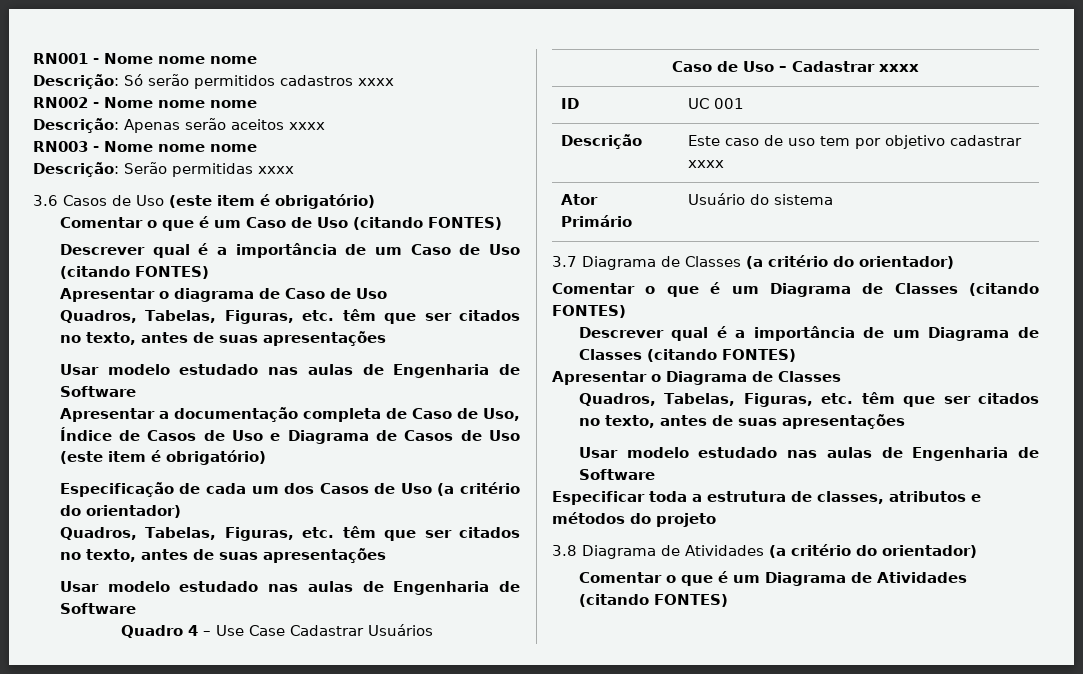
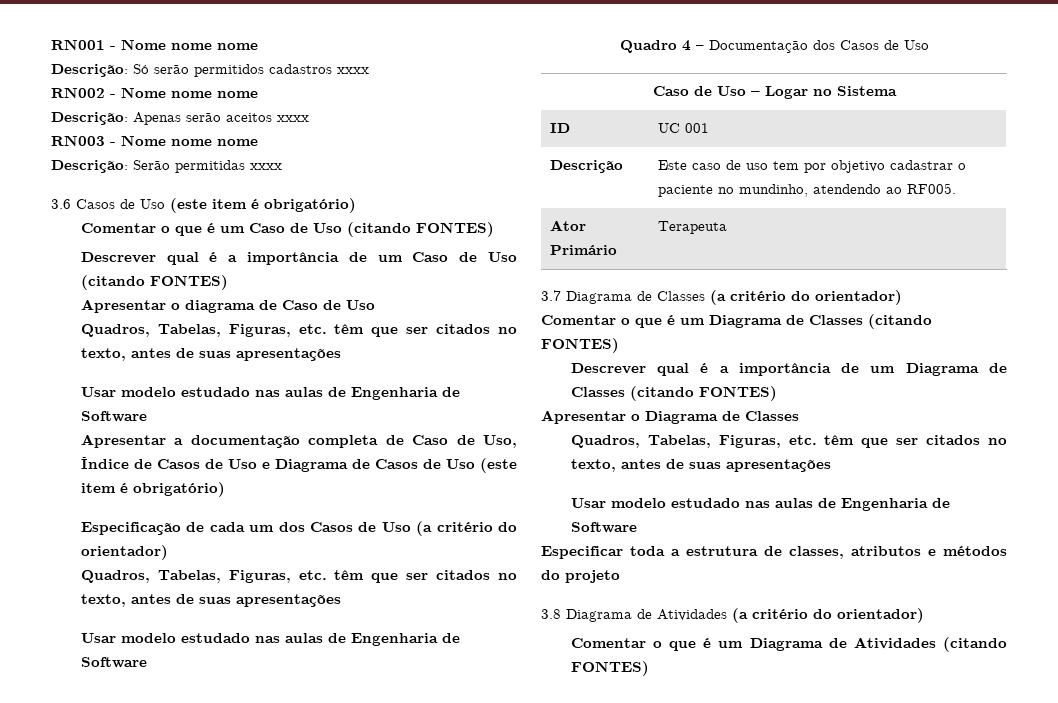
- Quadro 4 – Use Case Cadastrar Usuários
+ Quadro 4 – Documentação dos Casos de Uso
- Caso de Uso – Cadastrar xxxx
+ Caso de Uso – Logar no Sistema
- Descrição | Este caso de uso tem por objetivo cadastrar xxxx
+ Descrição | Este caso de uso tem por objetivo cadastrar o paciente no mundinho, atendendo ao RF005.
- Ator Primário | Usuário do sistema
+ Ator Primário | Terapeuta

